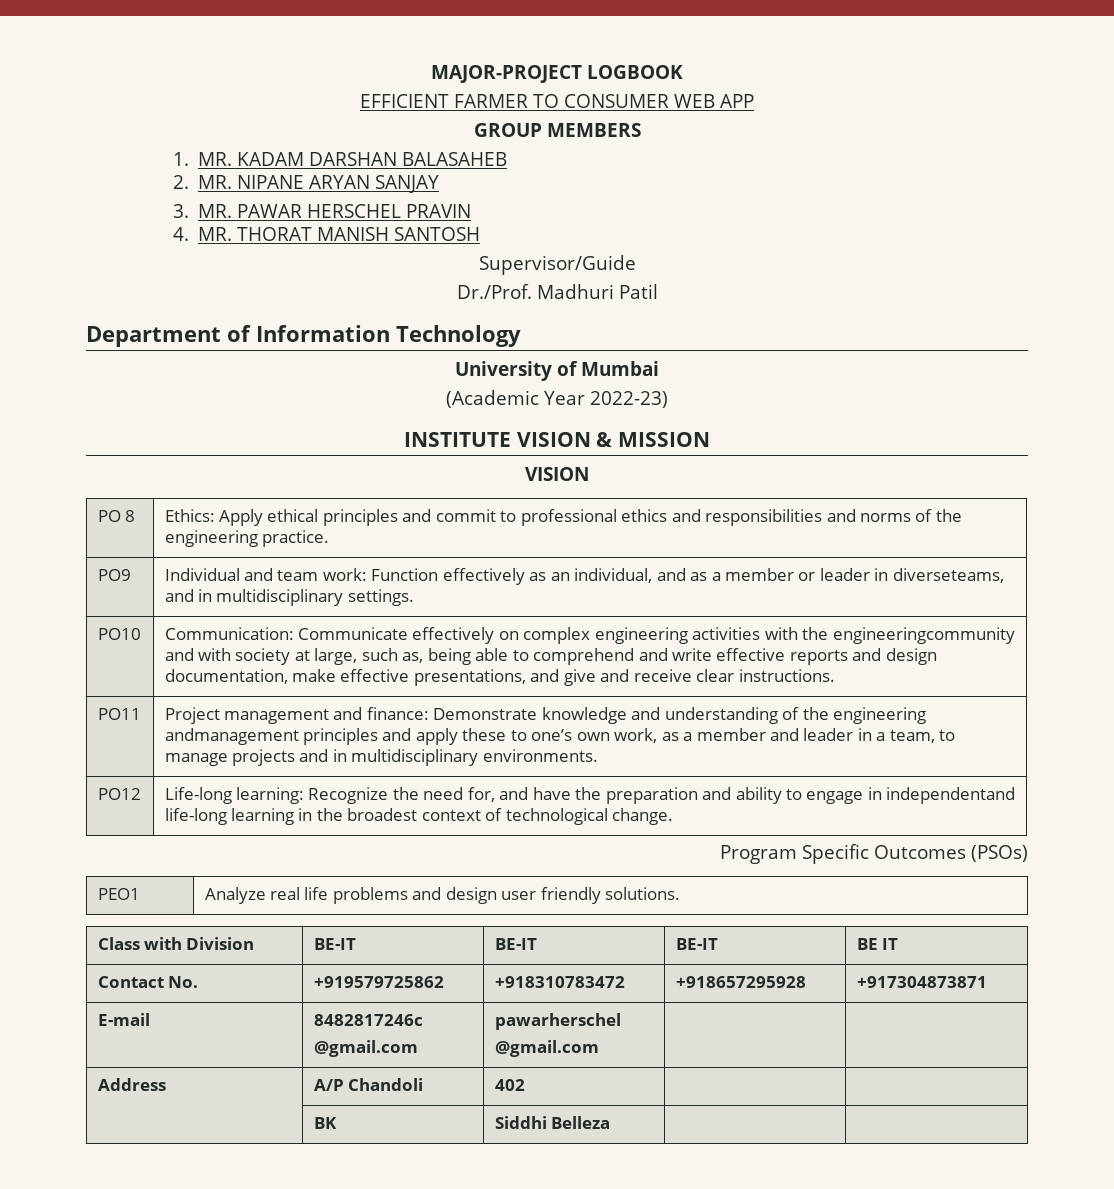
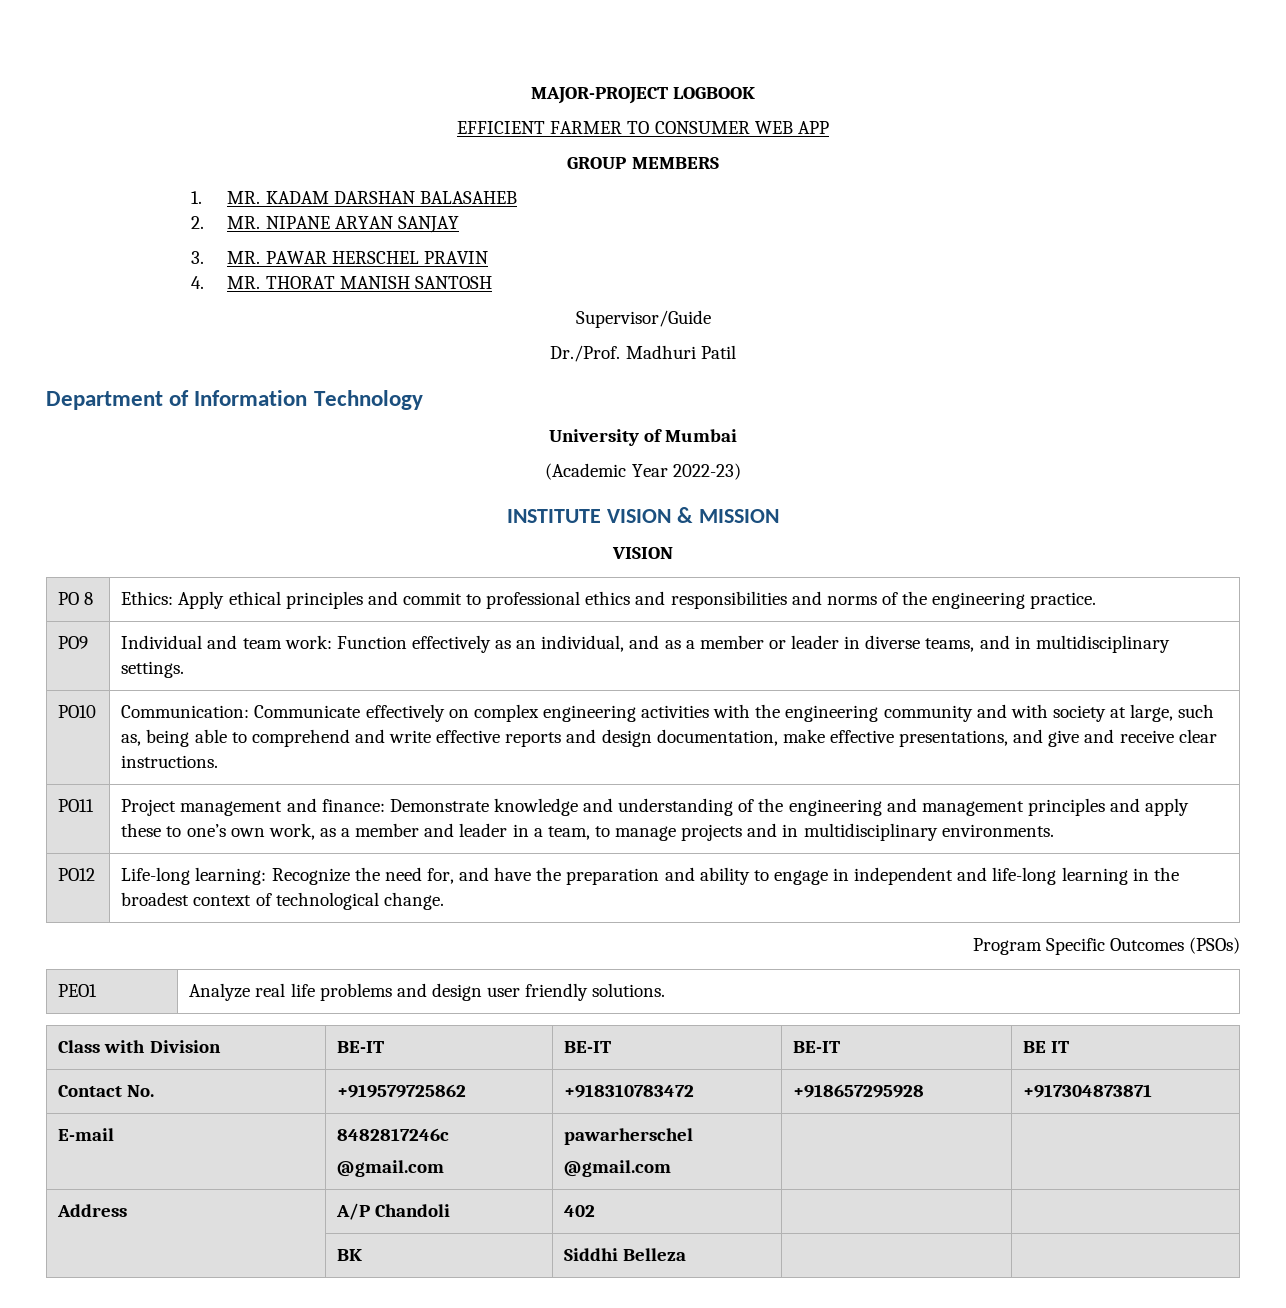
- PO9 | Individual and team work: Function effectively as an individual, and as a member or leader in diverseteams, and in multidisciplinary settings.
+ PO9 | Individual and team work: Function effectively as an individual, and as a member or leader in diverse teams, and in multidisciplinary settings.
- PO10 | Communication: Communicate effectively on complex engineering activities with the engineeringcommunity and with society at large, such as, being able to comprehend and write effective reports and design documentation, make effective presentations, and give and receive clear instructions.
+ PO10 | Communication: Communicate effectively on complex engineering activities with the engineering community and with society at large, such as, being able to comprehend and write effective reports and design documentation, make effective presentations, and give and receive clear instructions.
- PO11 | Project management and finance: Demonstrate knowledge and understanding of the engineering andmanagement principles and apply these to one’s own work, as a member and leader in a team, to manage projects and in multidisciplinary environments.
+ PO11 | Project management and finance: Demonstrate knowledge and understanding of the engineering and management principles and apply these to one’s own work, as a member and leader in a team, to manage projects and in multidisciplinary environments.
- PO12 | Life-long learning: Recognize the need for, and have the preparation and ability to engage in independentand life-long learning in the broadest context of technological change.
+ PO12 | Life-long learning: Recognize the need for, and have the preparation and ability to engage in independent and life-long learning in the broadest context of technological change.

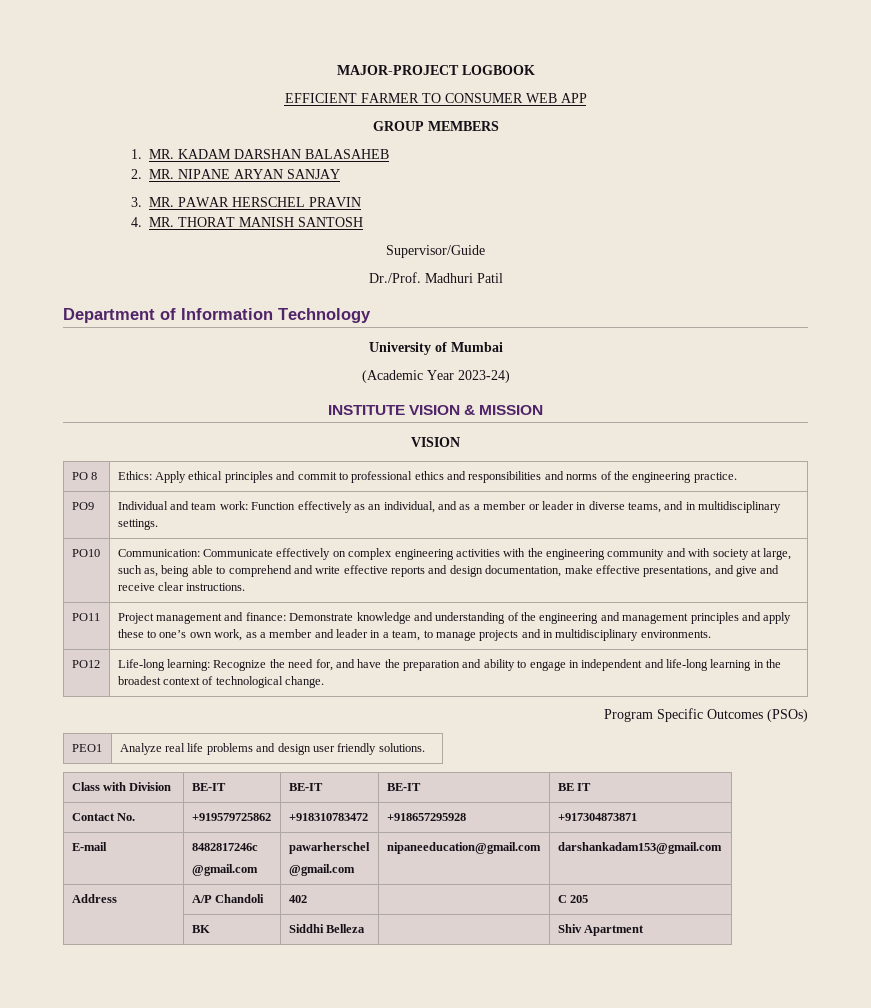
- (Academic Year 2022-23)
+ (Academic Year 2023-24)
  E-mail | 8482817246c
  @gmail.com | pawarherschel
- @gmail.com | |
+ @gmail.com | nipaneeducation@gmail.com | darshankadam153@gmail.com
- Address | A/P Chandoli | 402 | |
+ Address | A/P Chandoli | 402 | | C 205
- | BK | Siddhi Belleza | |
+ | BK | Siddhi Belleza | | Shiv Apartment

